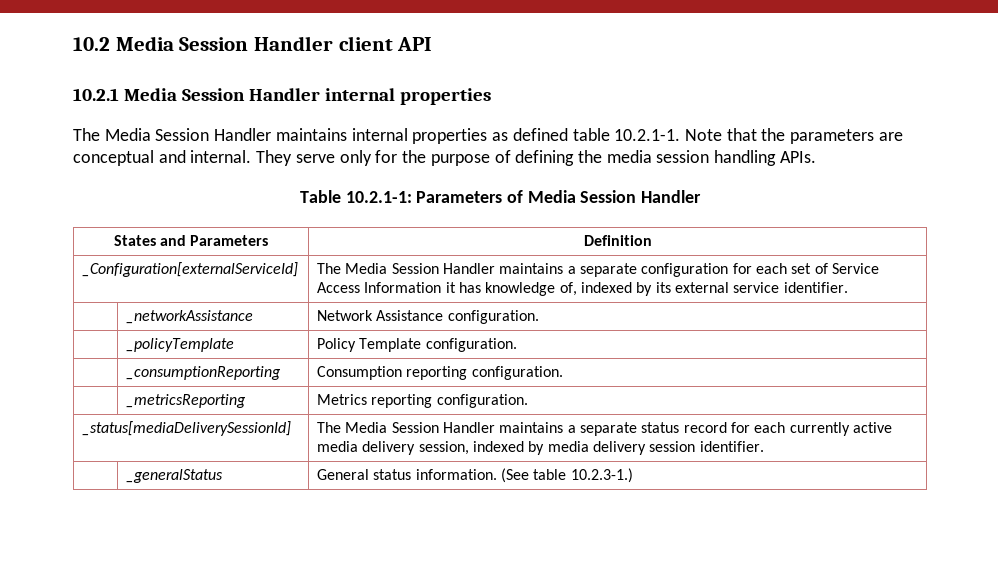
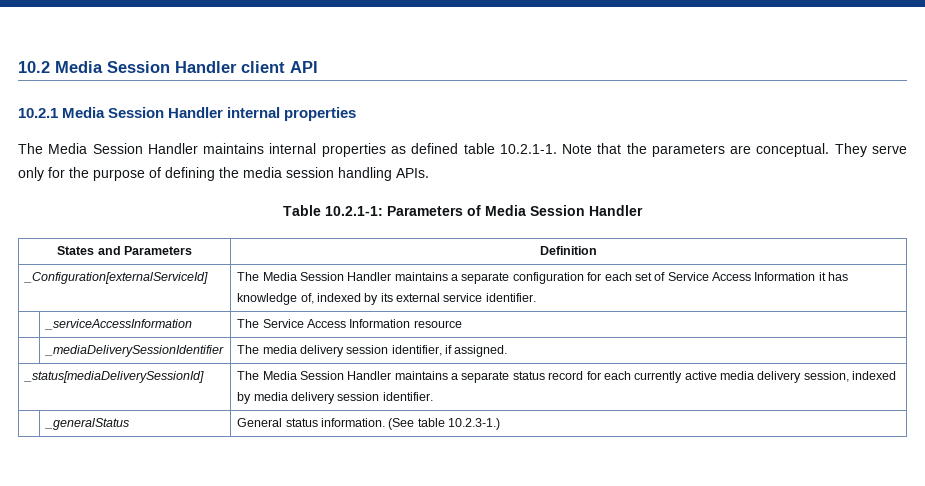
- The Media Session Handler maintains internal properties as defined table 10.2.1-1. Note that the parameters are conceptual and internal.
+ The Media Session Handler maintains internal properties as defined table 10.2.1-1. Note that the parameters are conceptual.
- | _networkAssistance | Network Assistance configuration.
- | _policyTemplate | Policy Template configuration.
- | _consumptionReporting | Consumption reporting configuration.
- | _metricsReporting | Metrics reporting configuration.
+ | _serviceAccessInformation | The Service Access Information resource
+ | _mediaDeliverySessionIdentifier | The media delivery session identifier, if assigned.

